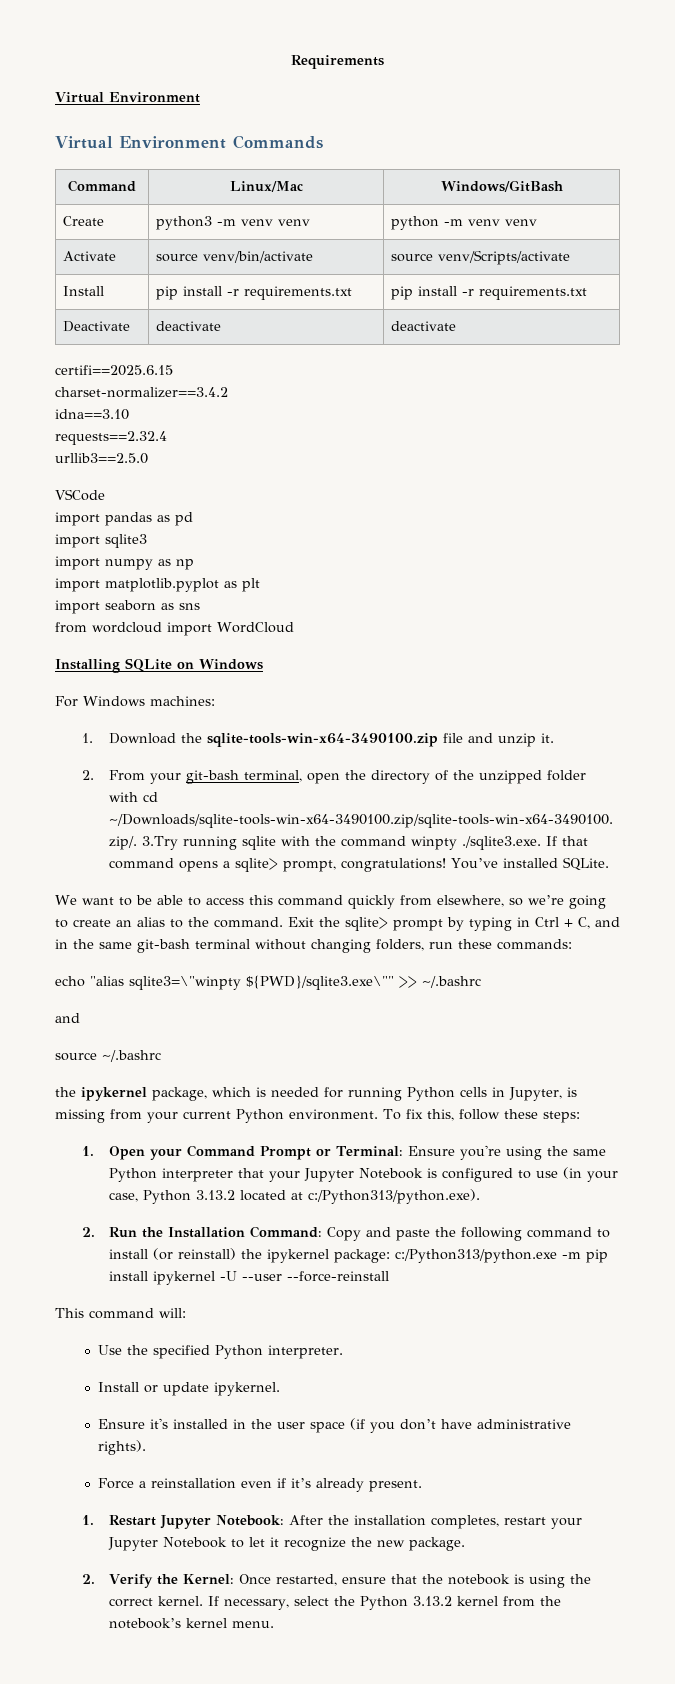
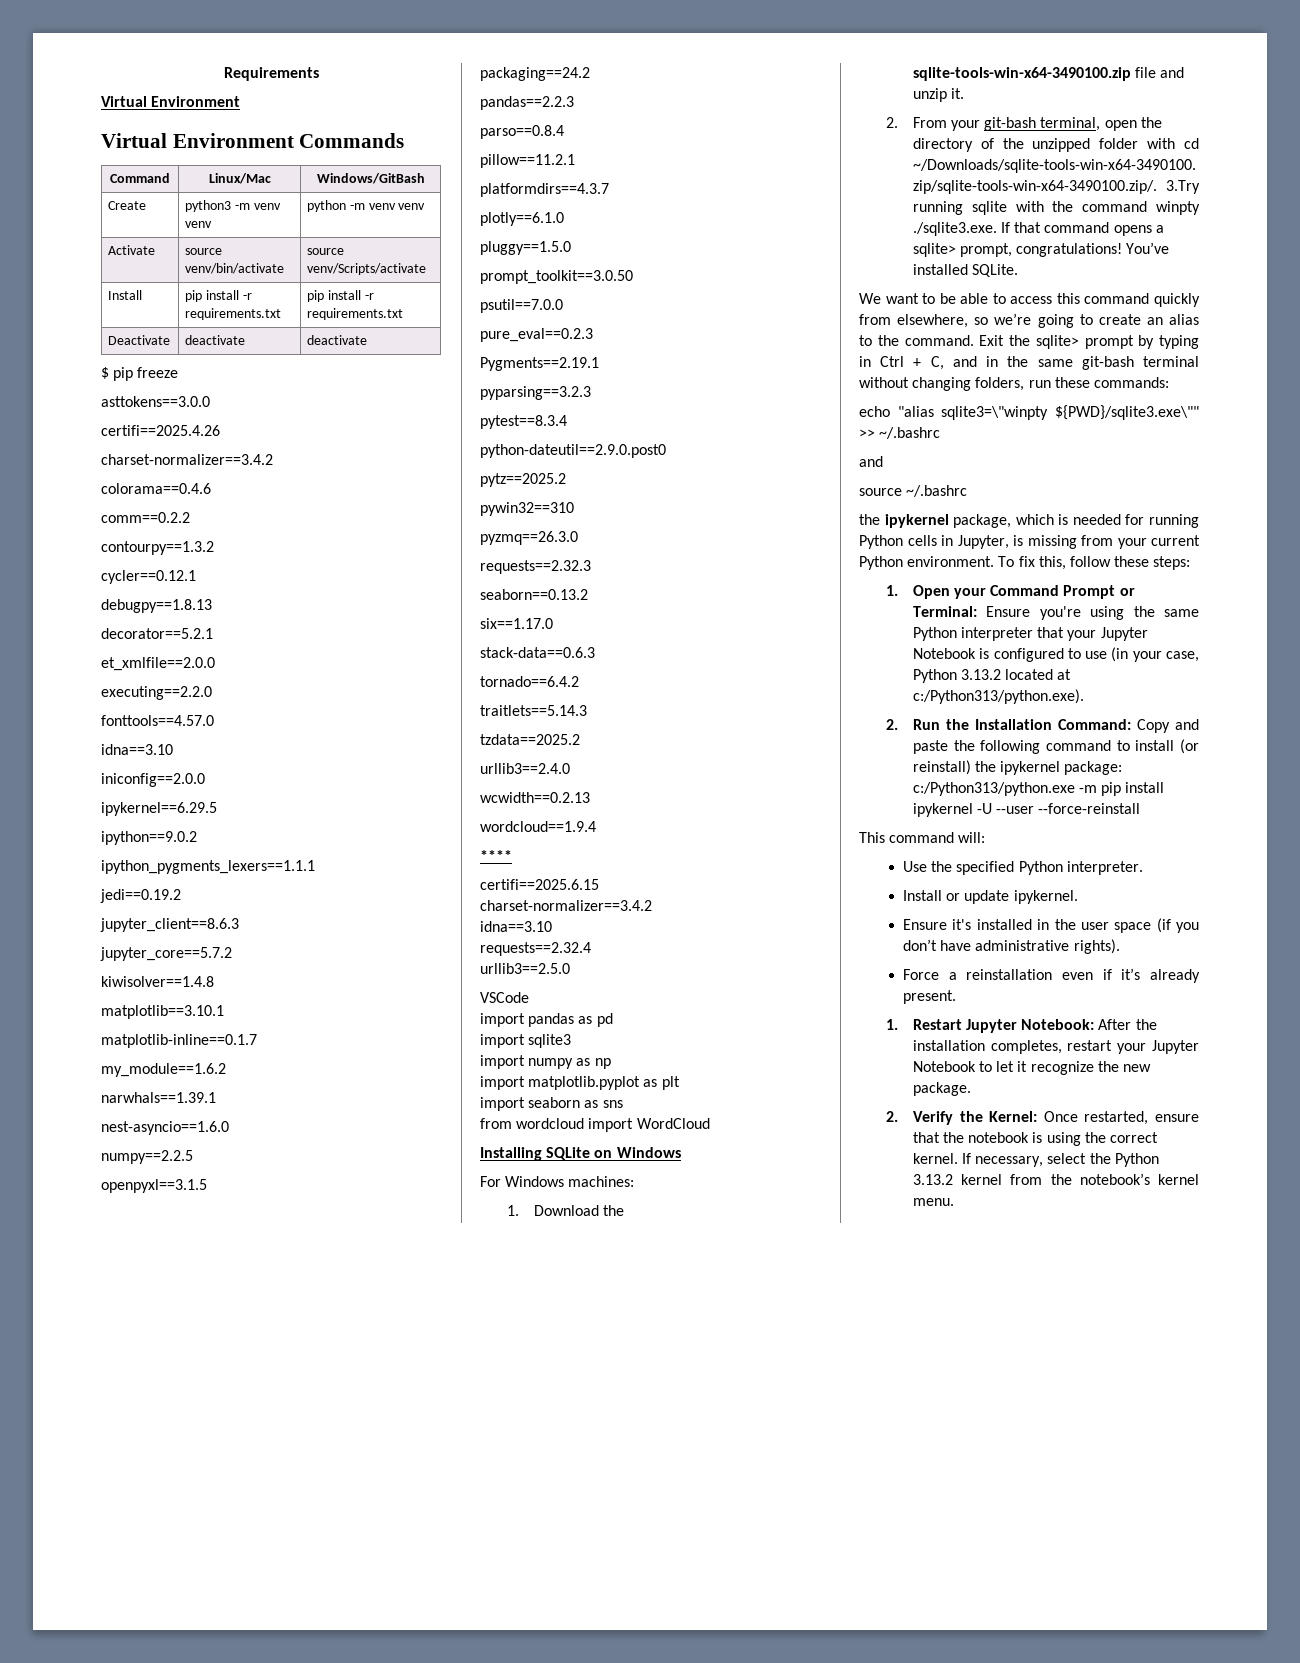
+ $ pip freeze
+ asttokens==3.0.0
+ certifi==2025.4.26
+ charset-normalizer==3.4.2
+ colorama==0.4.6
+ comm==0.2.2
+ contourpy==1.3.2
+ cycler==0.12.1
+ debugpy==1.8.13
+ decorator==5.2.1
+ et_xmlfile==2.0.0
+ executing==2.2.0
+ fonttools==4.57.0
+ idna==3.10
+ iniconfig==2.0.0
+ ipykernel==6.29.5
+ ipython==9.0.2
+ ipython_pygments_lexers==1.1.1
+ jedi==0.19.2
+ jupyter_client==8.6.3
+ jupyter_core==5.7.2
+ kiwisolver==1.4.8
+ matplotlib==3.10.1
+ matplotlib-inline==0.1.7
+ my_module==1.6.2
+ narwhals==1.39.1
+ nest-asyncio==1.6.0
+ numpy==2.2.5
+ openpyxl==3.1.5
+ packaging==24.2
+ pandas==2.2.3
+ parso==0.8.4
+ pillow==11.2.1
+ platformdirs==4.3.7
+ plotly==6.1.0
+ pluggy==1.5.0
+ prompt_toolkit==3.0.50
+ psutil==7.0.0
+ pure_eval==0.2.3
+ Pygments==2.19.1
+ pyparsing==3.2.3
+ pytest==8.3.4
+ python-dateutil==2.9.0.post0
+ pytz==2025.2
+ pywin32==310
+ pyzmq==26.3.0
+ requests==2.32.3
+ seaborn==0.13.2
+ six==1.17.0
+ stack-data==0.6.3
+ tornado==6.4.2
+ traitlets==5.14.3
+ tzdata==2025.2
+ urllib3==2.4.0
+ wcwidth==0.2.13
+ wordcloud==1.9.4
+ ****

